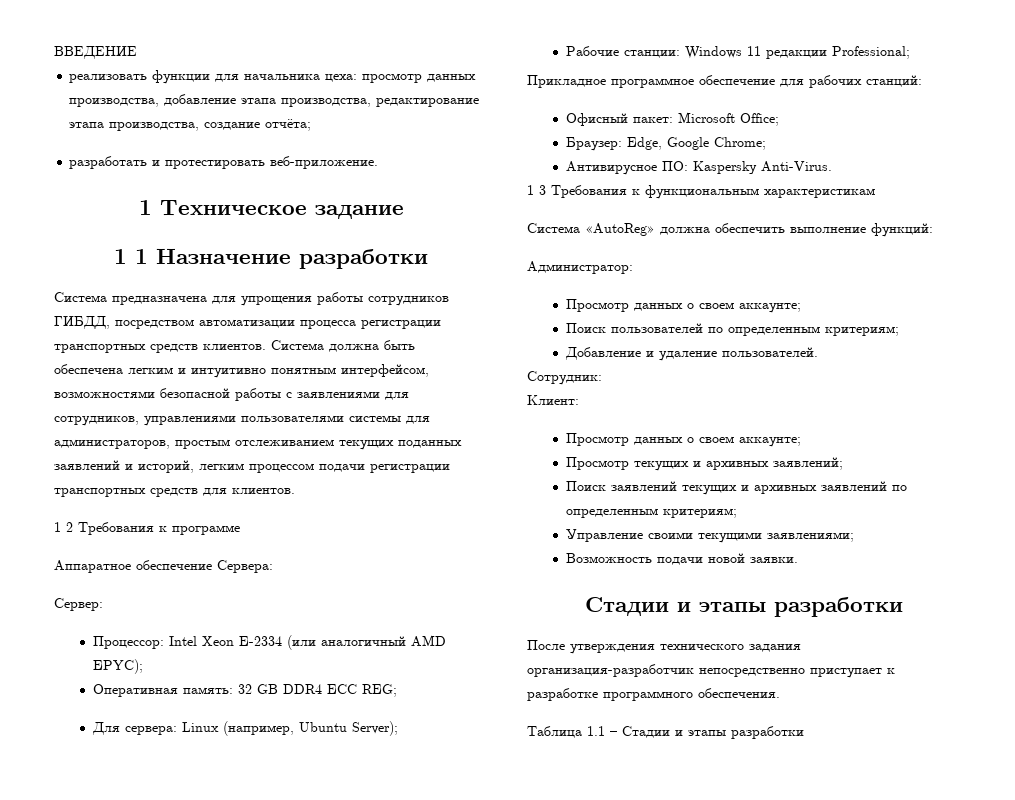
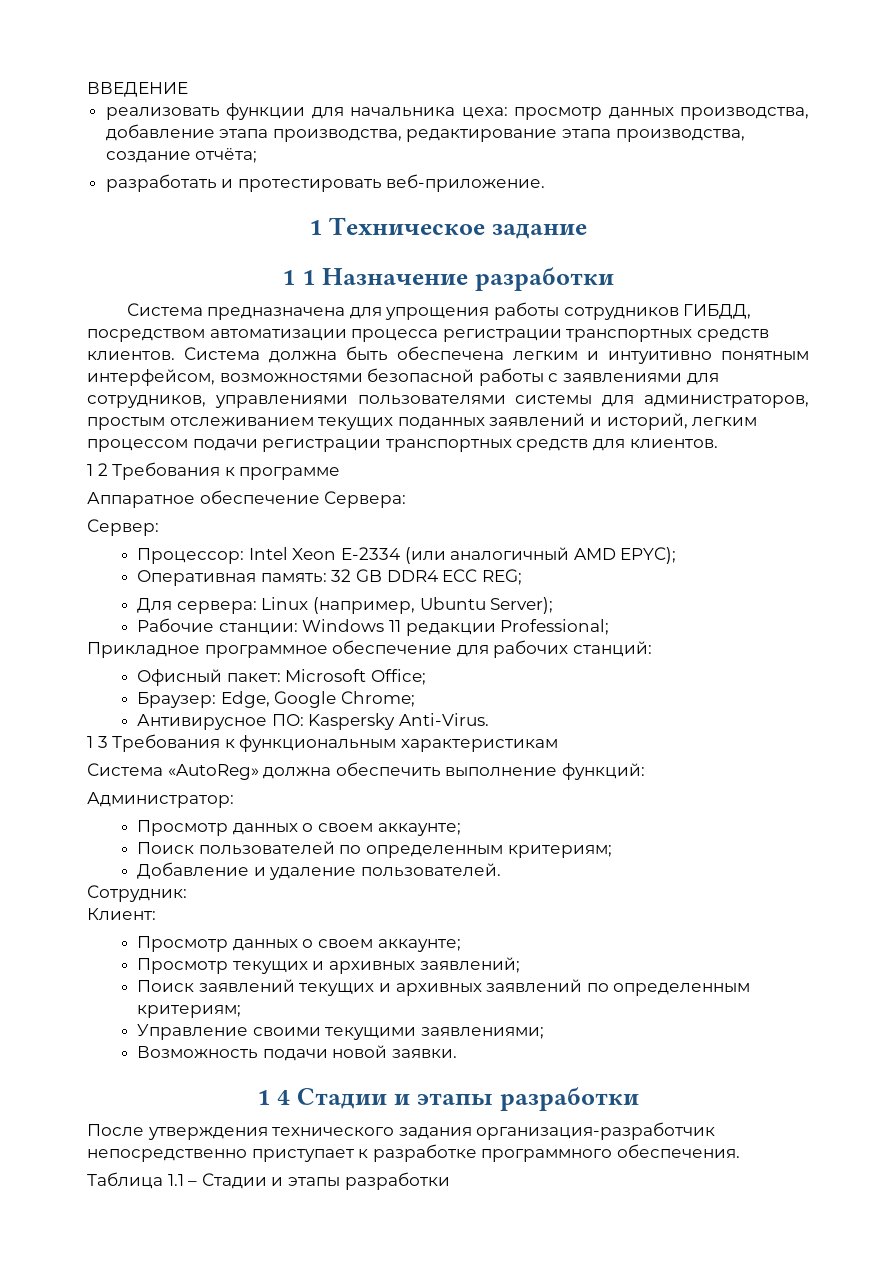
  Возможность подачи новой заявки.
- Стадии и этапы разработки
+ 1 4 Стадии и этапы разработки

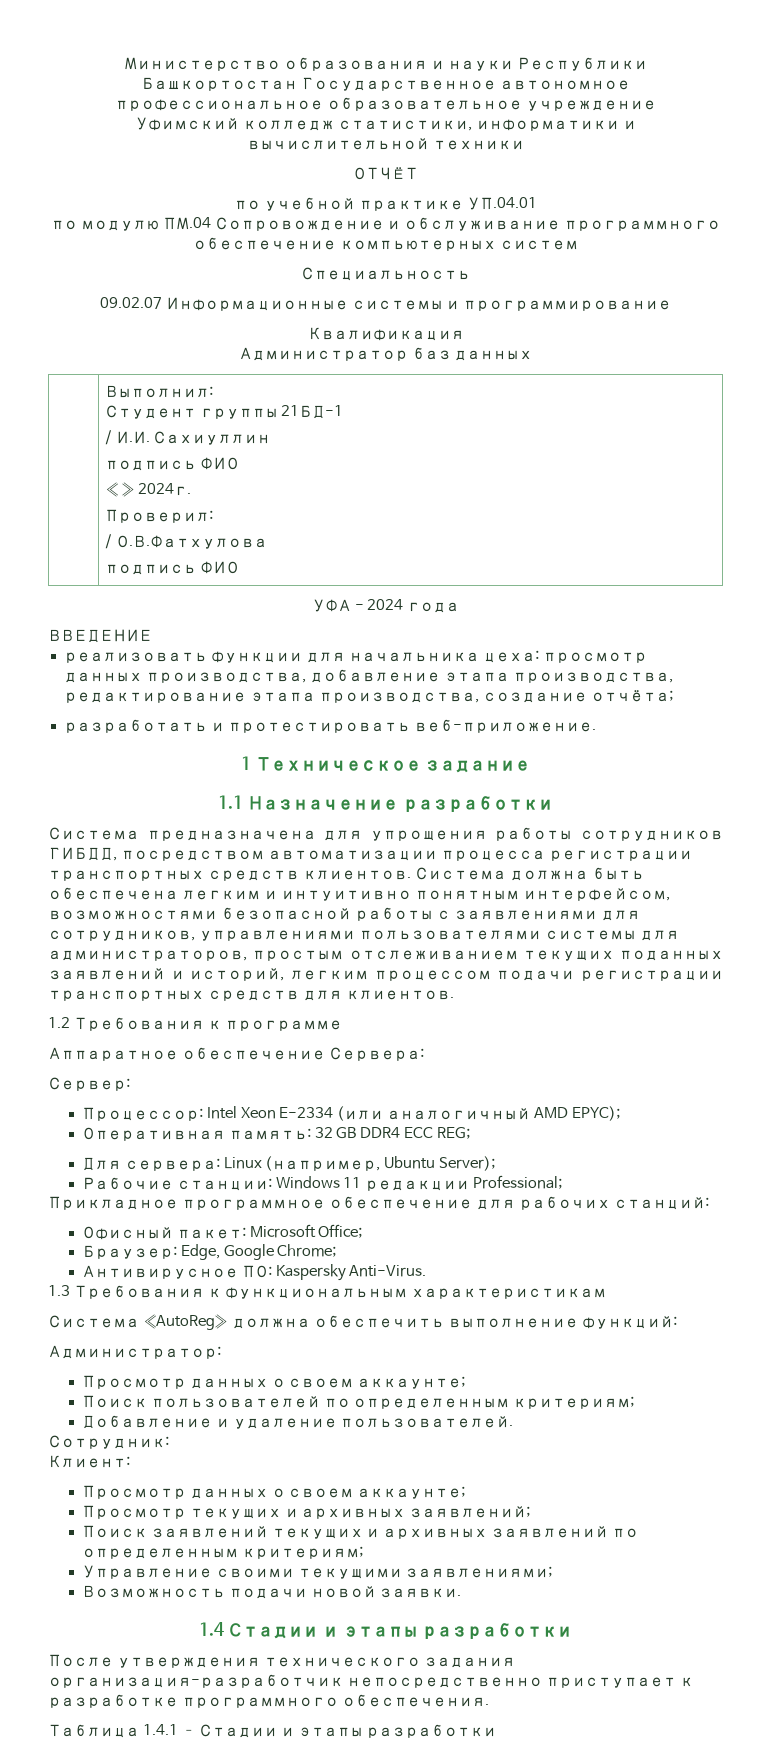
+ Министерство образования и науки Республики Башкортостан Государственное автономное профессиональное образовательное учреждение
+ Уфимский колледж статистики, информатики и вычислительной техники
+ ОТЧЁТ
+ по учебной практике УП.04.01
+ по модулю ПМ.04 Сопровождение и обслуживание программного обеспечение компьютерных систем
+ Специальность
+ 09.02.07 Информационные системы и программирование
+ Квалификация
+ Администратор баз данных
+ | Выполнил:
+ Студент группы 21БД-1
+ / И.И. Сахиуллин
+ подпись ФИО
+ « » 2024г.
+ Проверил:
+ / О.В.Фатхулова
+ подпись ФИО
+ УФА - 2024 года
- 1 1 Назначение разработки
+ 1.1 Назначение разработки
- 1 2 Требования к программе
+ 1.2 Требования к программе
- 1 3 Требования к функциональным характеристикам
+ 1.3 Требования к функциональным характеристикам
- 1 4 Стадии и этапы разработки
+ 1.4 Стадии и этапы разработки
- Таблица 1.1 – Стадии и этапы разработки
+ Таблица 1.4.1 – Стадии и этапы разработки

